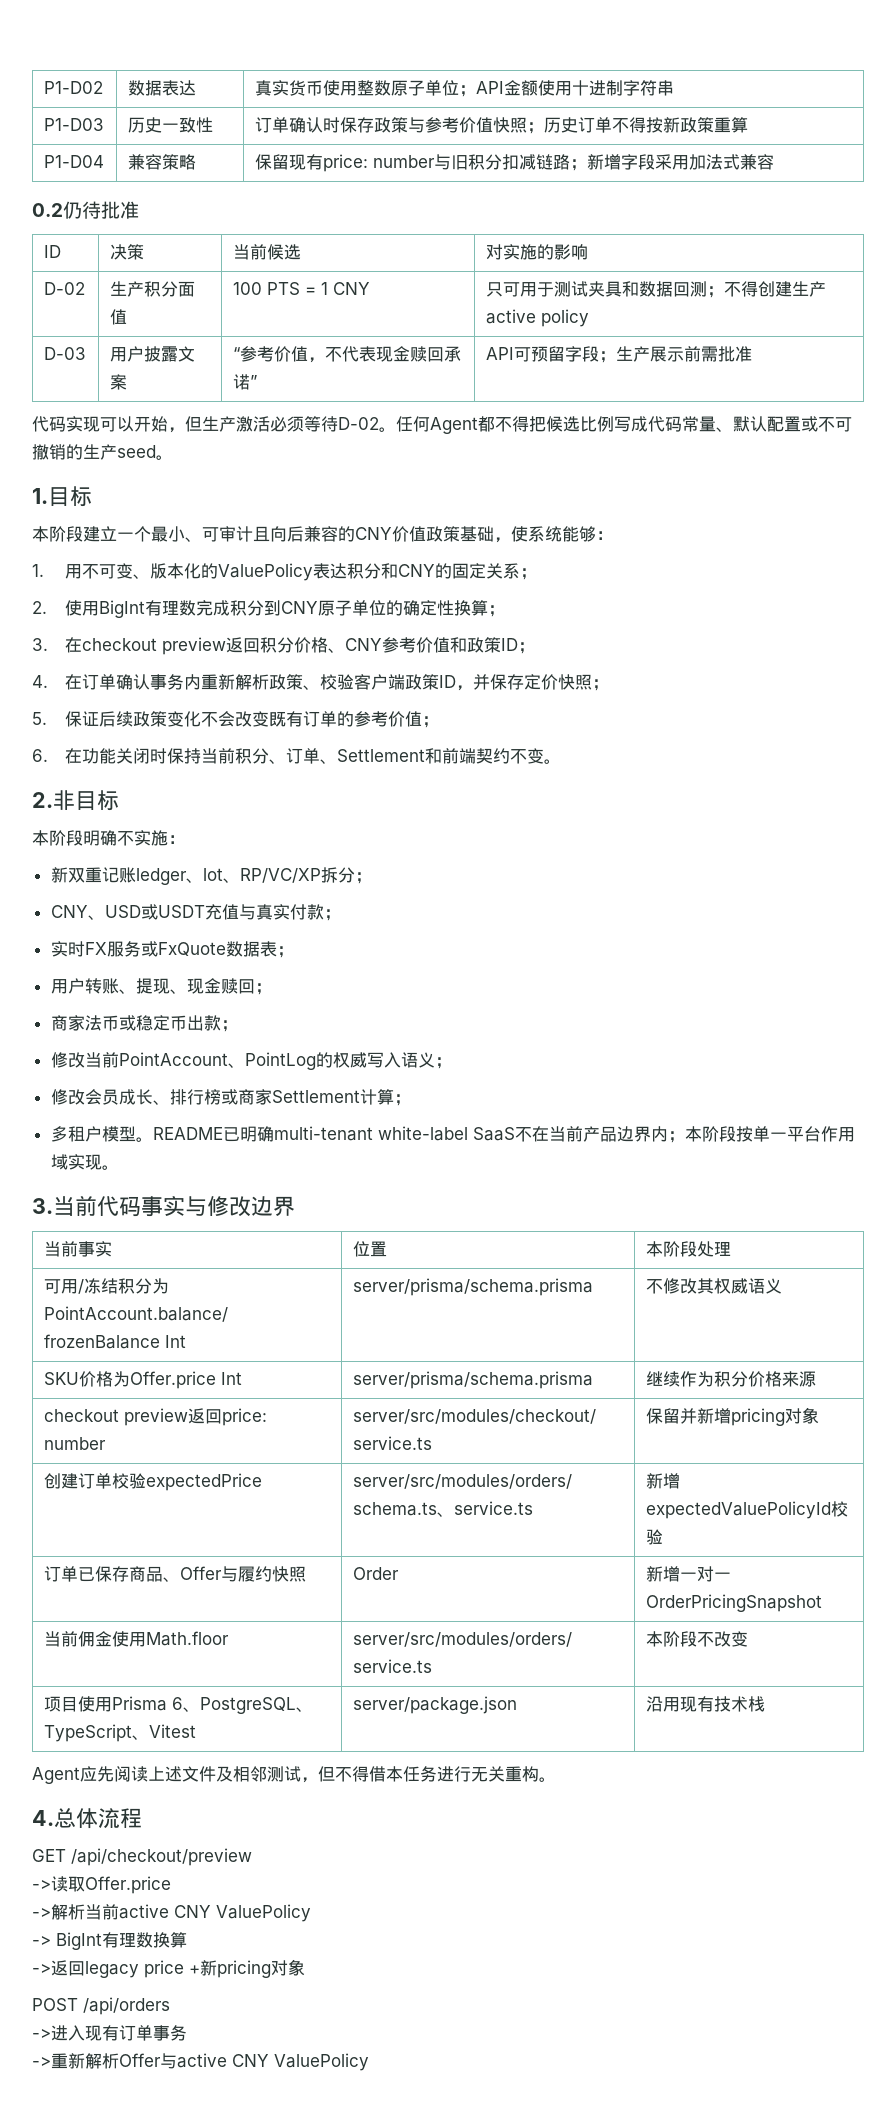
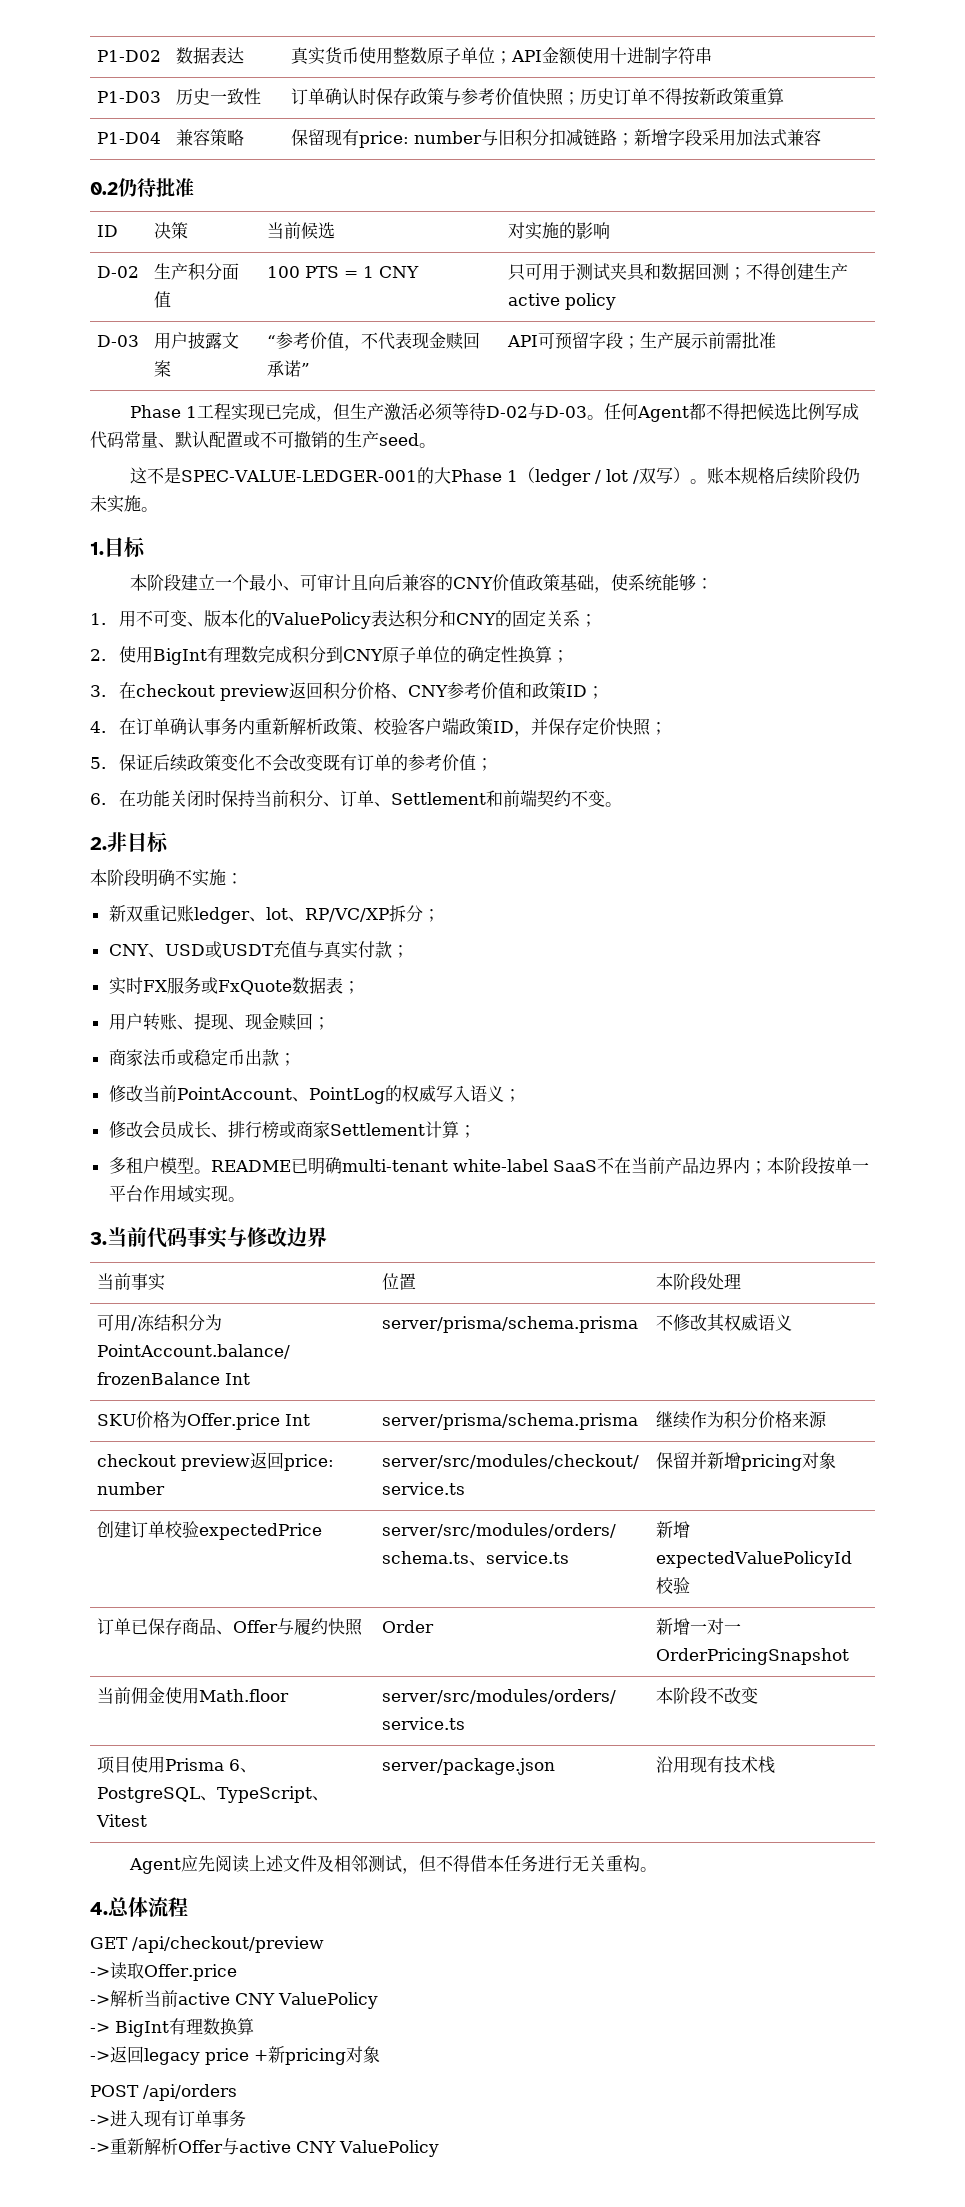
- 代码实现可以开始，但生产激活必须等待D-02。
+ Phase 1工程实现已完成，但生产激活必须等待D-02与D-03。
+ 这不是SPEC-VALUE-LEDGER-001的大Phase 1（ledger / lot /双写）。账本规格后续阶段仍未实施。

